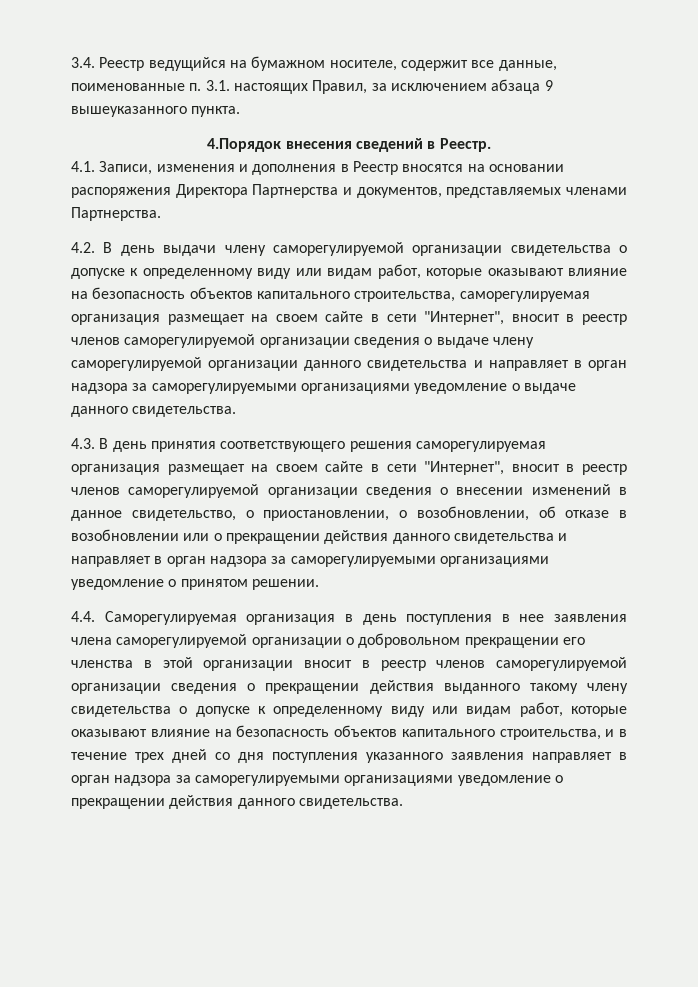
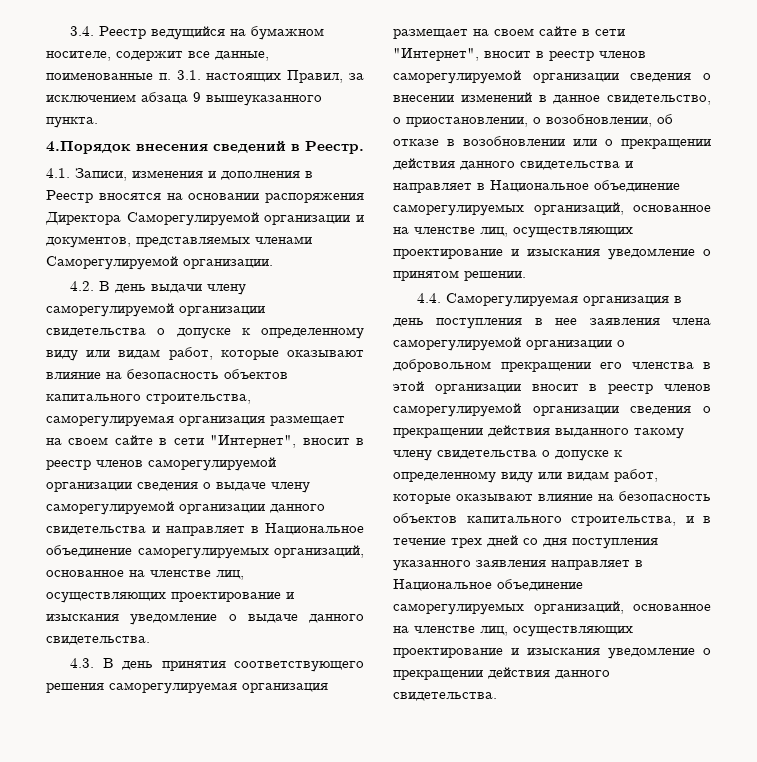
- 4.1. Записи, изменения и дополнения в Реестр вносятся на основании распоряжения Директора Партнерства и документов, представляемых членами Партнерства.
+ 4.1. Записи, изменения и дополнения в Реестр вносятся на основании распоряжения Директора Саморегулируемой организации и документов, представляемых членами Саморегулируемой организации.
- 4.2. В день выдачи члену саморегулируемой организации свидетельства о допуске к определенному виду или видам работ, которые оказывают влияние на безопасность объектов капитального строительства, саморегулируемая организация размещает на своем сайте в сети "Интернет", вносит в реестр членов саморегулируемой организации сведения о выдаче члену саморегулируемой организации данного свидетельства и направляет в орган надзора за саморегулируемыми организациями уведомление о выдаче данного свидетельства.
+ 4.2. В день выдачи члену саморегулируемой организации свидетельства о допуске к определенному виду или видам работ, которые оказывают влияние на безопасность объектов капитального строительства, саморегулируемая организация размещает на своем сайте в сети "Интернет", вносит в реестр членов саморегулируемой организации сведения о выдаче члену саморегулируемой организации данного свидетельства и направляет в Национальное объединение саморегулируемых организаций, основанное на членстве лиц, осуществляющих проектирование и изыскания уведомление о выдаче данного свидетельства.
- 4.3. В день принятия соответствующего решения саморегулируемая организация размещает на своем сайте в сети "Интернет", вносит в реестр членов саморегулируемой организации сведения о внесении изменений в данное свидетельство, о приостановлении, о возобновлении, об отказе в возобновлении или о прекращении действия данного свидетельства и направляет в орган надзора за саморегулируемыми организациями уведомление о принятом решении.
+ 4.3. В день принятия соответствующего решения саморегулируемая организация размещает на своем сайте в сети "Интернет", вносит в реестр членов саморегулируемой организации сведения о внесении изменений в данное свидетельство, о приостановлении, о возобновлении, об отказе в возобновлении или о прекращении действия данного свидетельства и направляет в Национальное объединение саморегулируемых организаций, основанное на членстве лиц, осуществляющих проектирование и изыскания уведомление о принятом решении.
- 4.4. Саморегулируемая организация в день поступления в нее заявления члена саморегулируемой организации о добровольном прекращении его членства в этой организации вносит в реестр членов саморегулируемой организации сведения о прекращении действия выданного такому члену свидетельства о допуске к определенному виду или видам работ, которые оказывают влияние на безопасность объектов капитального строительства, и в течение трех дней со дня поступления указанного заявления направляет в орган надзора за саморегулируемыми организациями уведомление о прекращении действия данного свидетельства.
+ 4.4. Саморегулируемая организация в день поступления в нее заявления члена саморегулируемой организации о добровольном прекращении его членства в этой организации вносит в реестр членов саморегулируемой организации сведения о прекращении действия выданного такому члену свидетельства о допуске к определенному виду или видам работ, которые оказывают влияние на безопасность объектов капитального строительства, и в течение трех дней со дня поступления указанного заявления направляет в Национальное объединение саморегулируемых организаций, основанное на членстве лиц, осуществляющих проектирование и изыскания уведомление о прекращении действия данного свидетельства.

